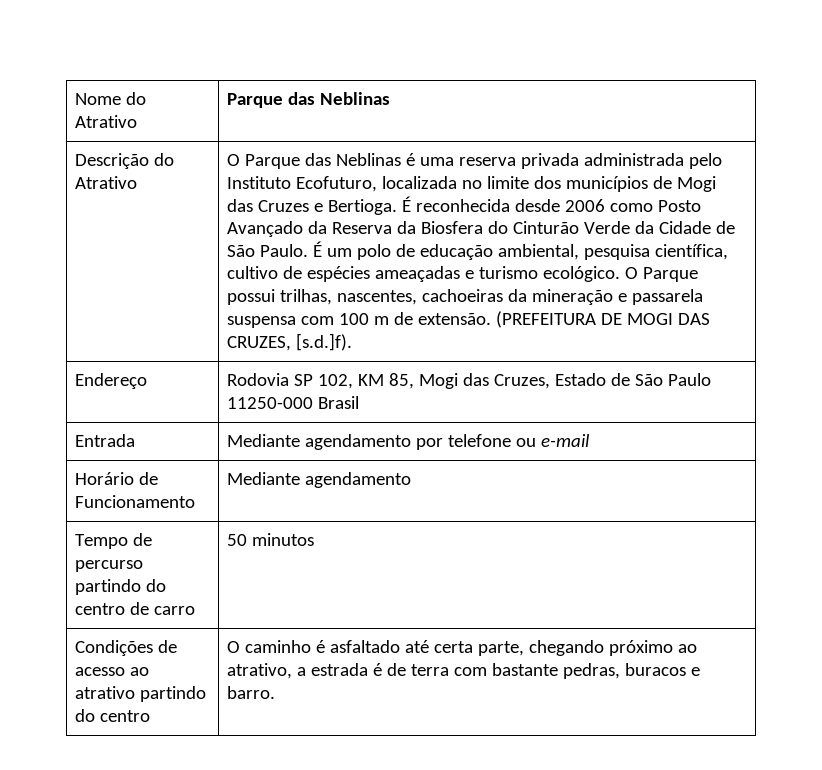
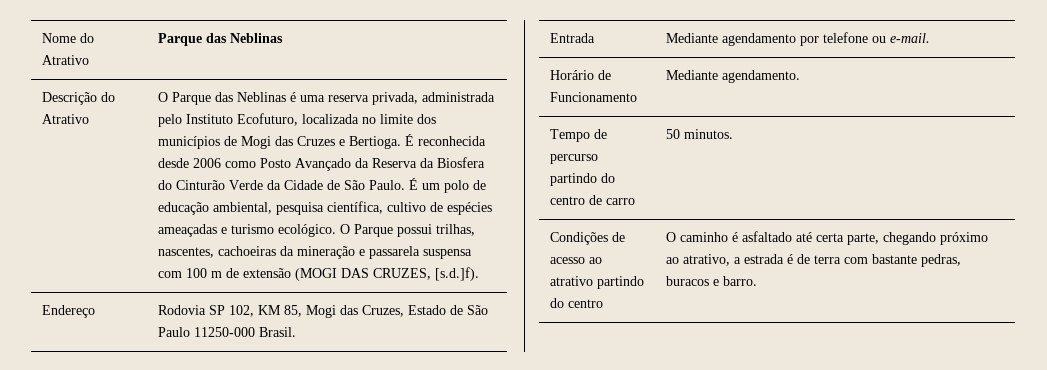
- O Parque das Neblinas é uma reserva privada administrada pelo Instituto Ecofuturo, localizada no limite dos municípios de Mogi das Cruzes e Bertioga.
+ O Parque das Neblinas é uma reserva privada, administrada pelo Instituto Ecofuturo, localizada no limite dos municípios de Mogi das Cruzes e Bertioga.
- O Parque possui trilhas, nascentes, cachoeiras da mineração e passarela suspensa com 100 m de extensão. (PREFEITURA DE MOGI DAS CRUZES, [s.d.]f).
+ O Parque possui trilhas, nascentes, cachoeiras da mineração e passarela suspensa com 100 m de extensão (MOGI DAS CRUZES, [s.d.]f).
- Endereço | Rodovia SP 102, KM 85, Mogi das Cruzes, Estado de São Paulo 11250-000 Brasil
+ Endereço | Rodovia SP 102, KM 85, Mogi das Cruzes, Estado de São Paulo 11250-000 Brasil.
- Entrada | Mediante agendamento por telefone ou e-mail
+ Entrada | Mediante agendamento por telefone ou e-mail.
- Horário de Funcionamento | Mediante agendamento
+ Horário de Funcionamento | Mediante agendamento.
- Tempo de percurso partindo do centro de carro | 50 minutos
+ Tempo de percurso partindo do centro de carro | 50 minutos.

